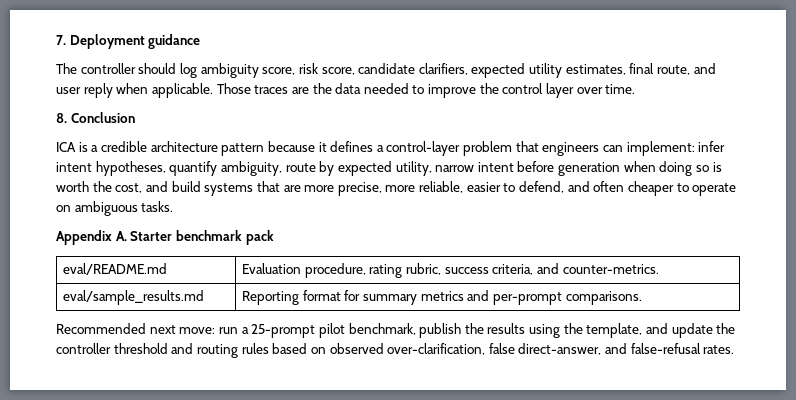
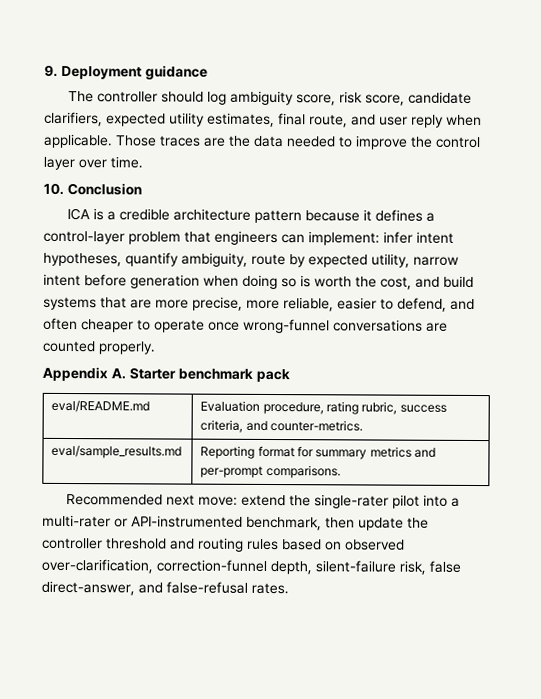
- 7. Deployment guidance
+ 9. Deployment guidance
- 8. Conclusion
+ 10. Conclusion
- ICA is a credible architecture pattern because it defines a control-layer problem that engineers can implement: infer intent hypotheses, quantify ambiguity, route by expected utility, narrow intent before generation when doing so is worth the cost, and build systems that are more precise, more reliable, easier to defend, and often cheaper to operate on ambiguous tasks.
+ ICA is a credible architecture pattern because it defines a control-layer problem that engineers can implement: infer intent hypotheses, quantify ambiguity, route by expected utility, narrow intent before generation when doing so is worth the cost, and build systems that are more precise, more reliable, easier to defend, and often cheaper to operate once wrong-funnel conversations are counted properly.
- Recommended next move: run a 25-prompt pilot benchmark, publish the results using the template, and update the controller threshold and routing rules based on observed over-clarification, false direct-answer, and false-refusal rates.
+ Recommended next move: extend the single-rater pilot into a multi-rater or API-instrumented benchmark, then update the controller threshold and routing rules based on observed over-clarification, correction-funnel depth, silent-failure risk, false direct-answer, and false-refusal rates.

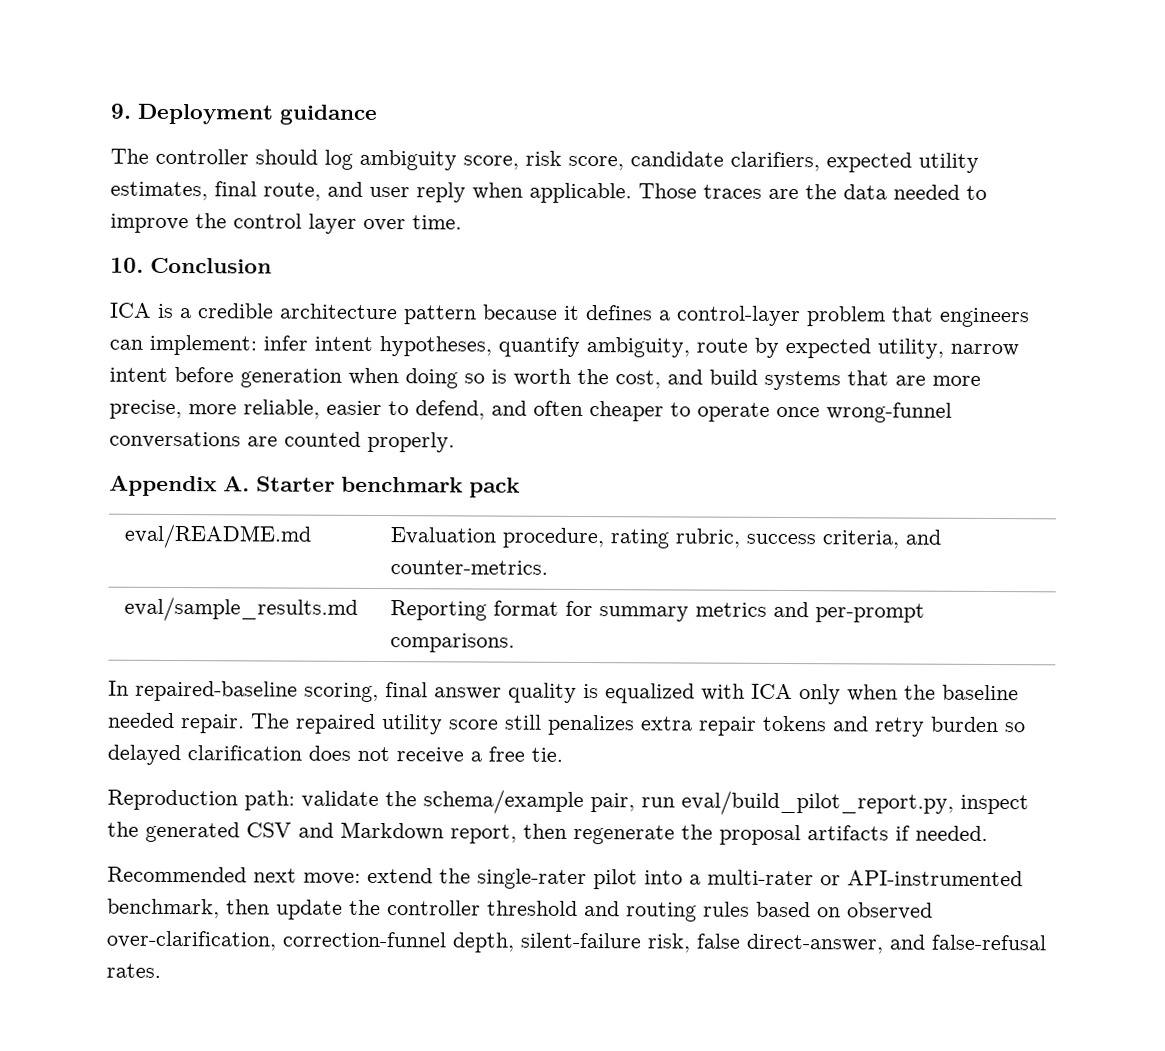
+ In repaired-baseline scoring, final answer quality is equalized with ICA only when the baseline needed repair. The repaired utility score still penalizes extra repair tokens and retry burden so delayed clarification does not receive a free tie.
+ Reproduction path: validate the schema/example pair, run eval/build_pilot_report.py, inspect the generated CSV and Markdown report, then regenerate the proposal artifacts if needed.

